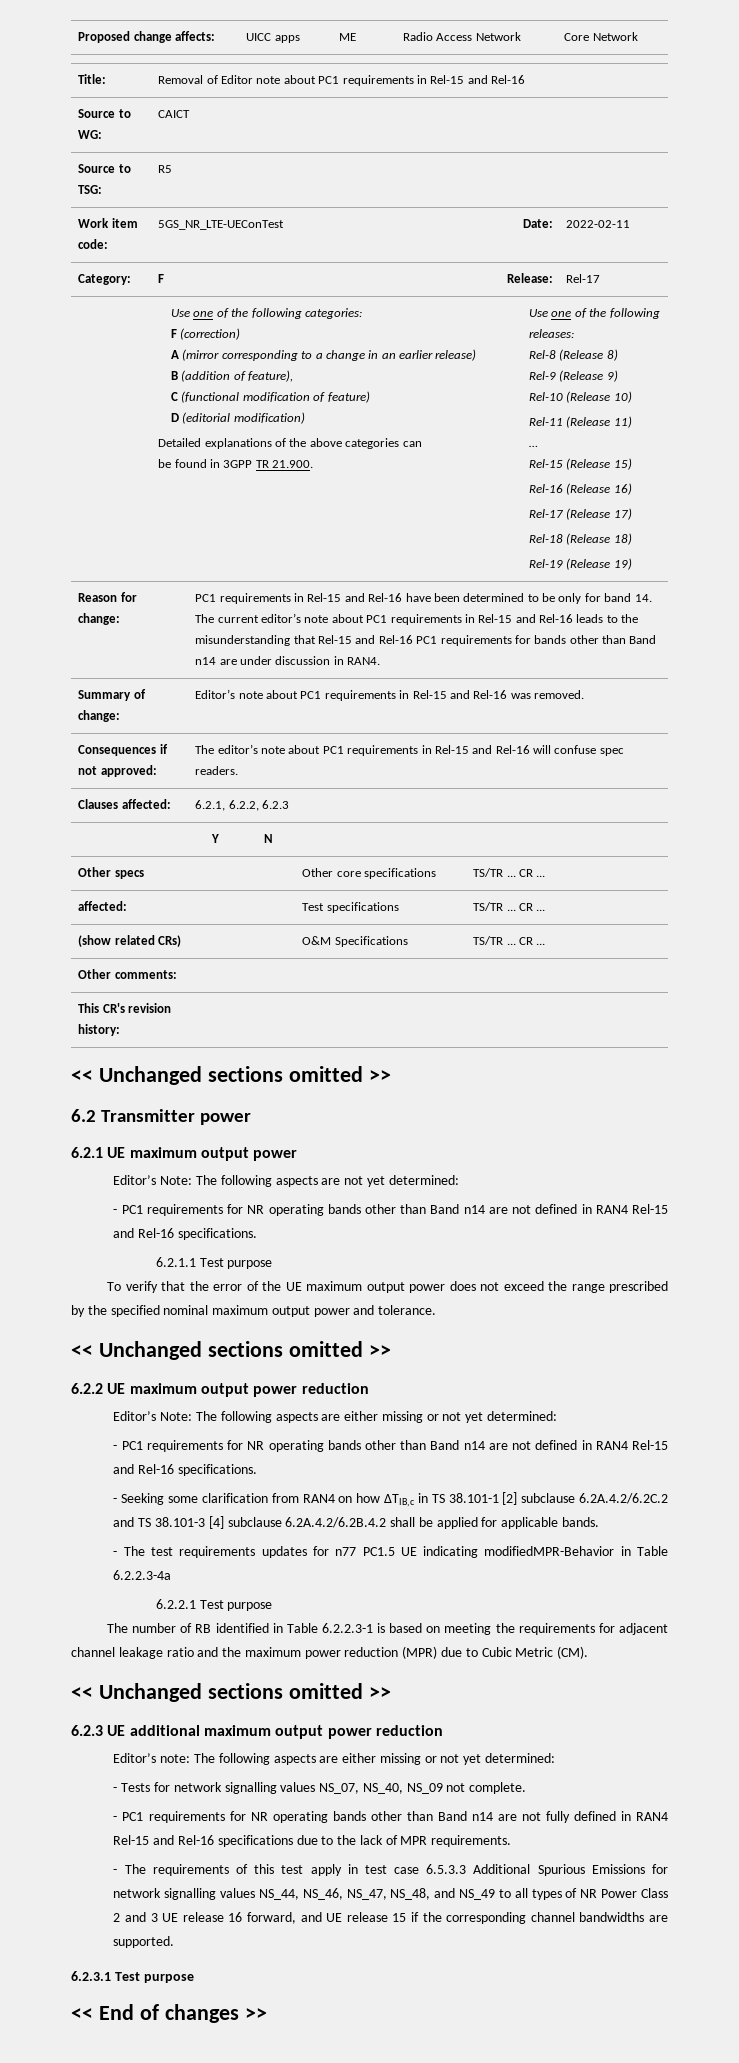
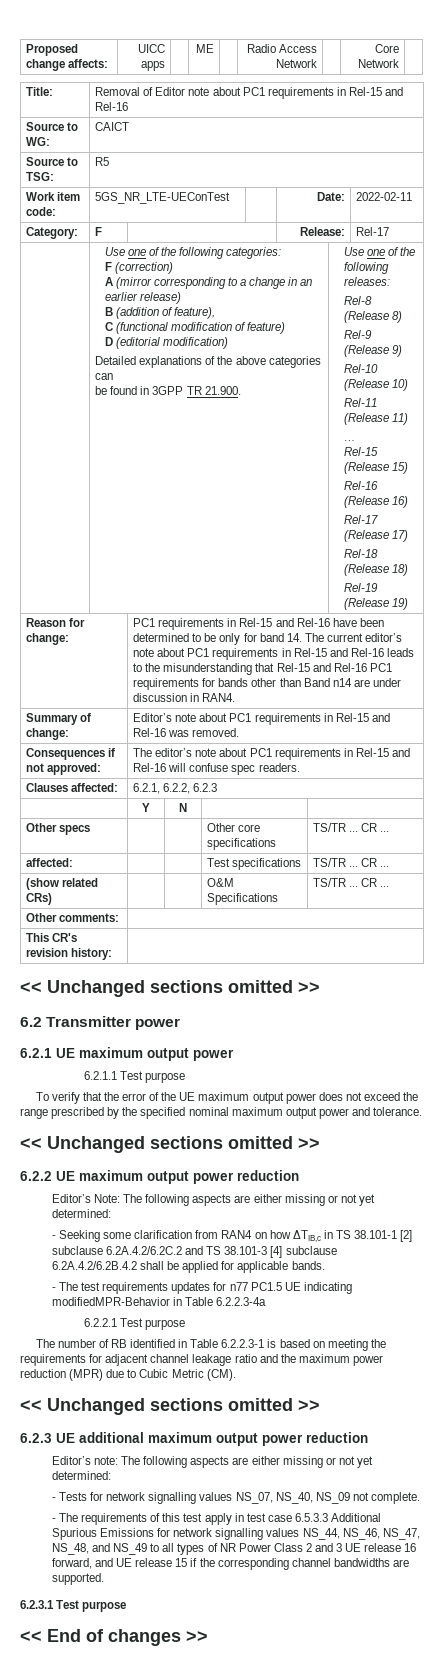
- Editor’s Note: The following aspects are not yet determined:
- - PC1 requirements for NR operating bands other than Band n14 are not defined in RAN4 Rel-15 and Rel-16 specifications.
  Editor’s Note: The following aspects are either missing or not yet determined:
- - PC1 requirements for NR operating bands other than Band n14 are not defined in RAN4 Rel-15 and Rel-16 specifications.
- - PC1 requirements for NR operating bands other than Band n14 are not fully defined in RAN4 Rel-15 and Rel-16 specifications due to the lack of MPR requirements.

